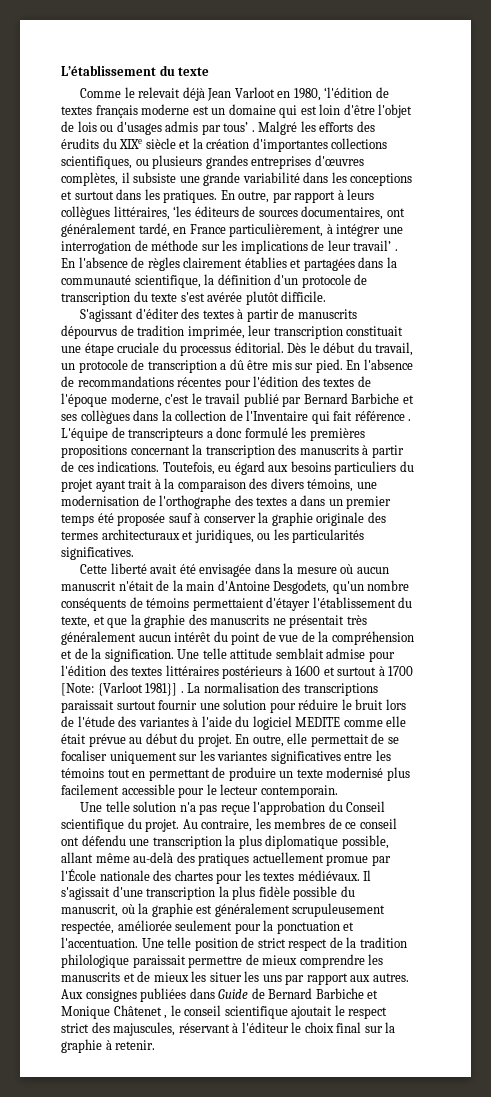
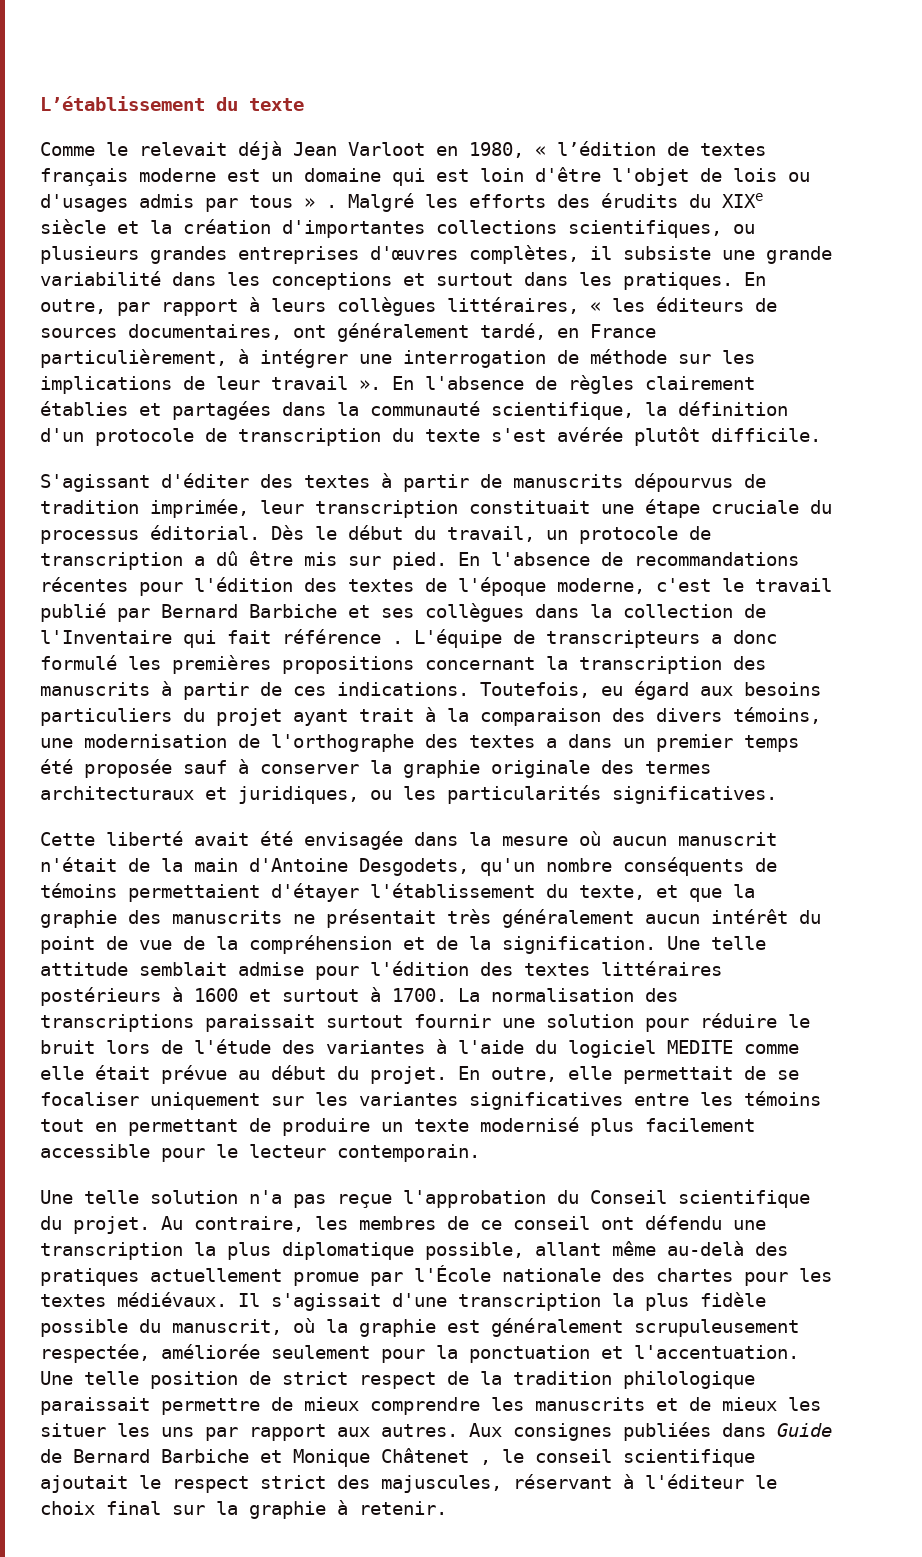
- Comme le relevait déjà Jean Varloot en 1980, ‘l'édition de textes français moderne est un domaine qui est loin d'être l'objet de lois ou d'usages admis par tous’ .
+ Comme le relevait déjà Jean Varloot en 1980, « l’édition de textes français moderne est un domaine qui est loin d'être l'objet de lois ou d'usages admis par tous » .
- En outre, par rapport à leurs collègues littéraires, ‘les éditeurs de sources documentaires, ont généralement tardé, en France particulièrement, à intégrer une interrogation de méthode sur les implications de leur travail’ .
+ En outre, par rapport à leurs collègues littéraires, « les éditeurs de sources documentaires, ont généralement tardé, en France particulièrement, à intégrer une interrogation de méthode sur les implications de leur travail ».
- Une telle attitude semblait admise pour l'édition des textes littéraires postérieurs à 1600 et surtout à 1700 [Note: {Varloot 1981}] .
+ Une telle attitude semblait admise pour l'édition des textes littéraires postérieurs à 1600 et surtout à 1700.

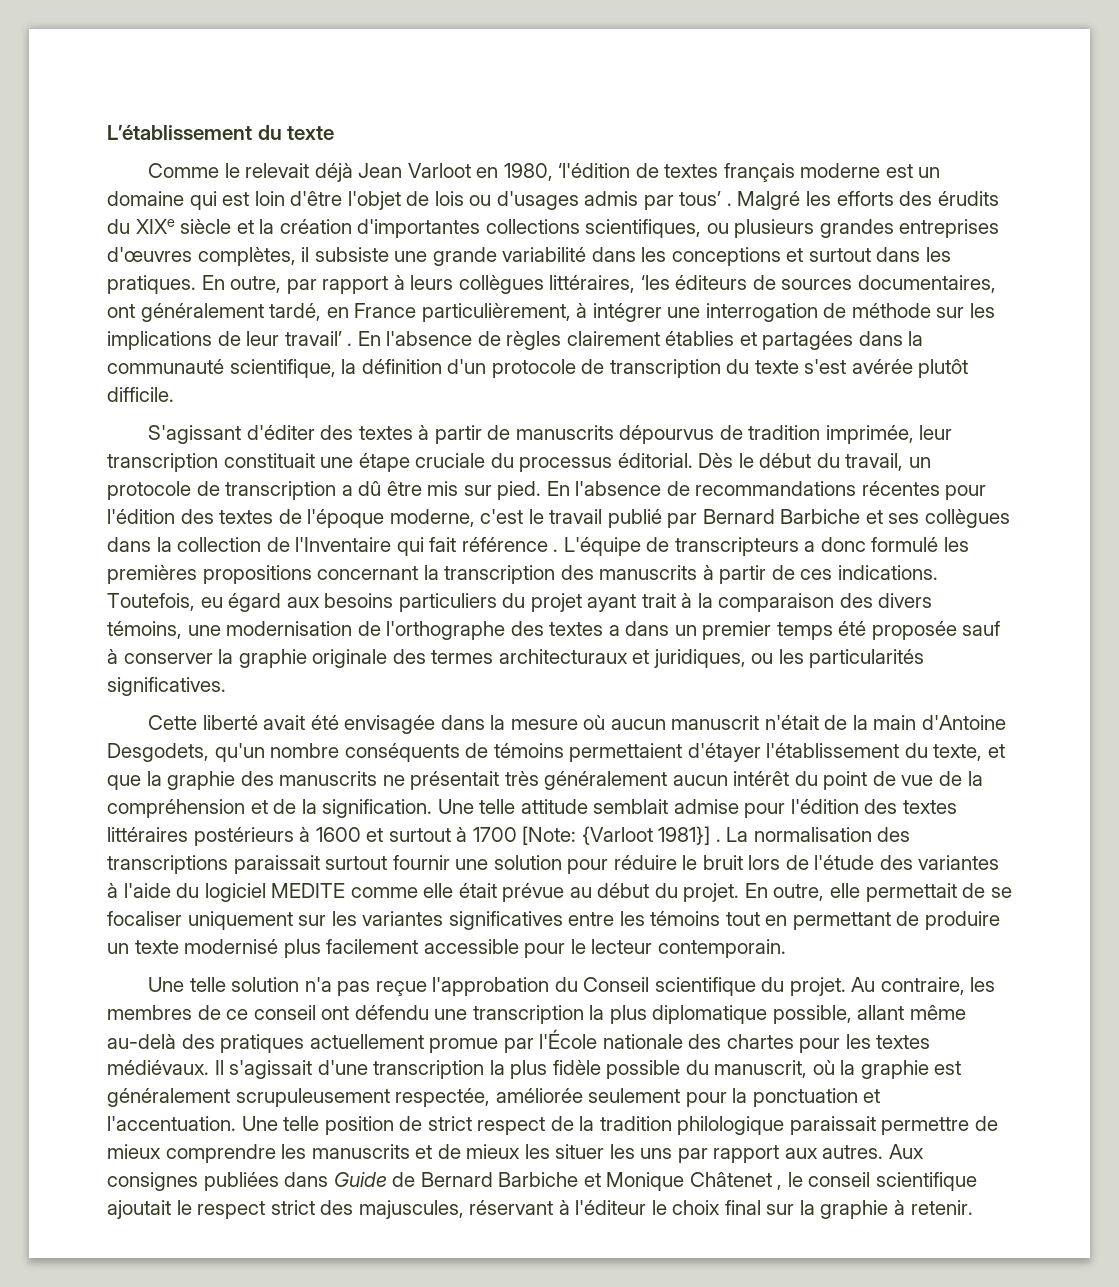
- Comme le relevait déjà Jean Varloot en 1980, « l’édition de textes français moderne est un domaine qui est loin d'être l'objet de lois ou d'usages admis par tous » .
+ Comme le relevait déjà Jean Varloot en 1980, ‘l'édition de textes français moderne est un domaine qui est loin d'être l'objet de lois ou d'usages admis par tous’ .
- En outre, par rapport à leurs collègues littéraires, « les éditeurs de sources documentaires, ont généralement tardé, en France particulièrement, à intégrer une interrogation de méthode sur les implications de leur travail ».
+ En outre, par rapport à leurs collègues littéraires, ‘les éditeurs de sources documentaires, ont généralement tardé, en France particulièrement, à intégrer une interrogation de méthode sur les implications de leur travail’ .
- Une telle attitude semblait admise pour l'édition des textes littéraires postérieurs à 1600 et surtout à 1700.
+ Une telle attitude semblait admise pour l'édition des textes littéraires postérieurs à 1600 et surtout à 1700 [Note: {Varloot 1981}] .

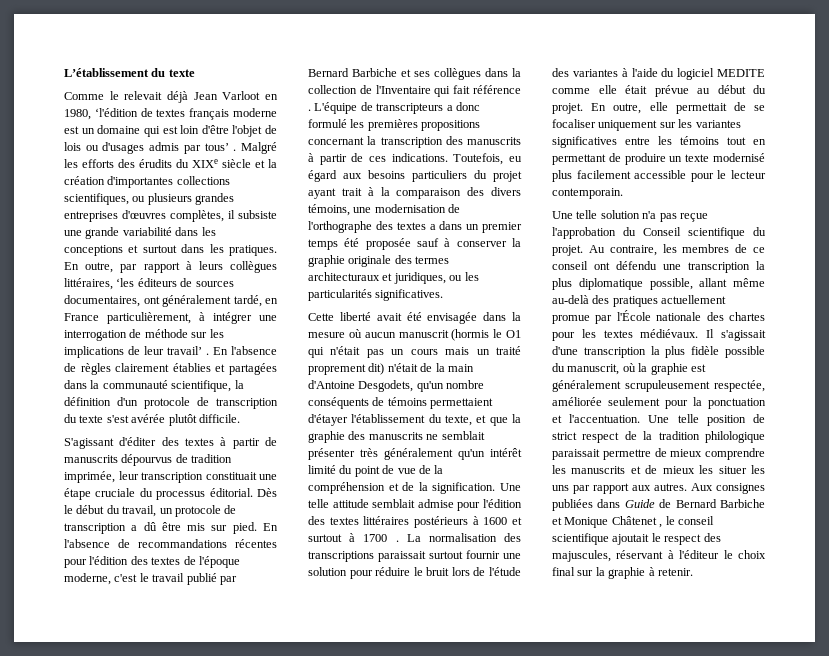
- Cette liberté avait été envisagée dans la mesure où aucun manuscrit n'était de la main d'Antoine Desgodets, qu'un nombre conséquents de témoins permettaient d'étayer l'établissement du texte, et que la graphie des manuscrits ne présentait très généralement aucun intérêt du point de vue de la compréhension et de la signification.
+ Cette liberté avait été envisagée dans la mesure où aucun manuscrit (hormis le O1 qui n'était pas un cours mais un traité proprement dit) n'était de la main d'Antoine Desgodets, qu'un nombre conséquents de témoins permettaient d'étayer l'établissement du texte, et que la graphie des manuscrits ne semblait présenter très généralement qu'un intérêt limité du point de vue de la compréhension et de la signification.
- Une telle attitude semblait admise pour l'édition des textes littéraires postérieurs à 1600 et surtout à 1700 [Note: {Varloot 1981}] .
+ Une telle attitude semblait admise pour l'édition des textes littéraires postérieurs à 1600 et surtout à 1700 .
- Aux consignes publiées dans Guide de Bernard Barbiche et Monique Châtenet , le conseil scientifique ajoutait le respect strict des majuscules, réservant à l'éditeur le choix final sur la graphie à retenir.
+ Aux consignes publiées dans Guide de Bernard Barbiche et Monique Châtenet , le conseil scientifique ajoutait le respect des majuscules, réservant à l'éditeur le choix final sur la graphie à retenir.

